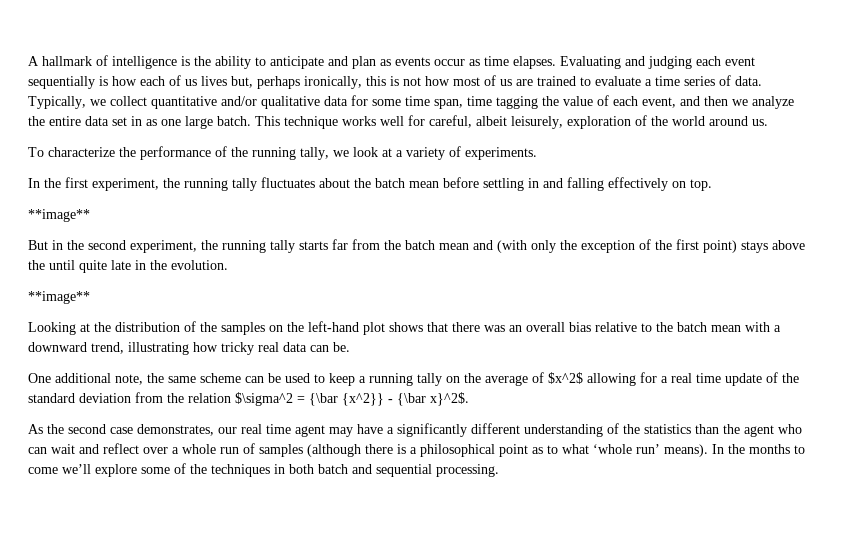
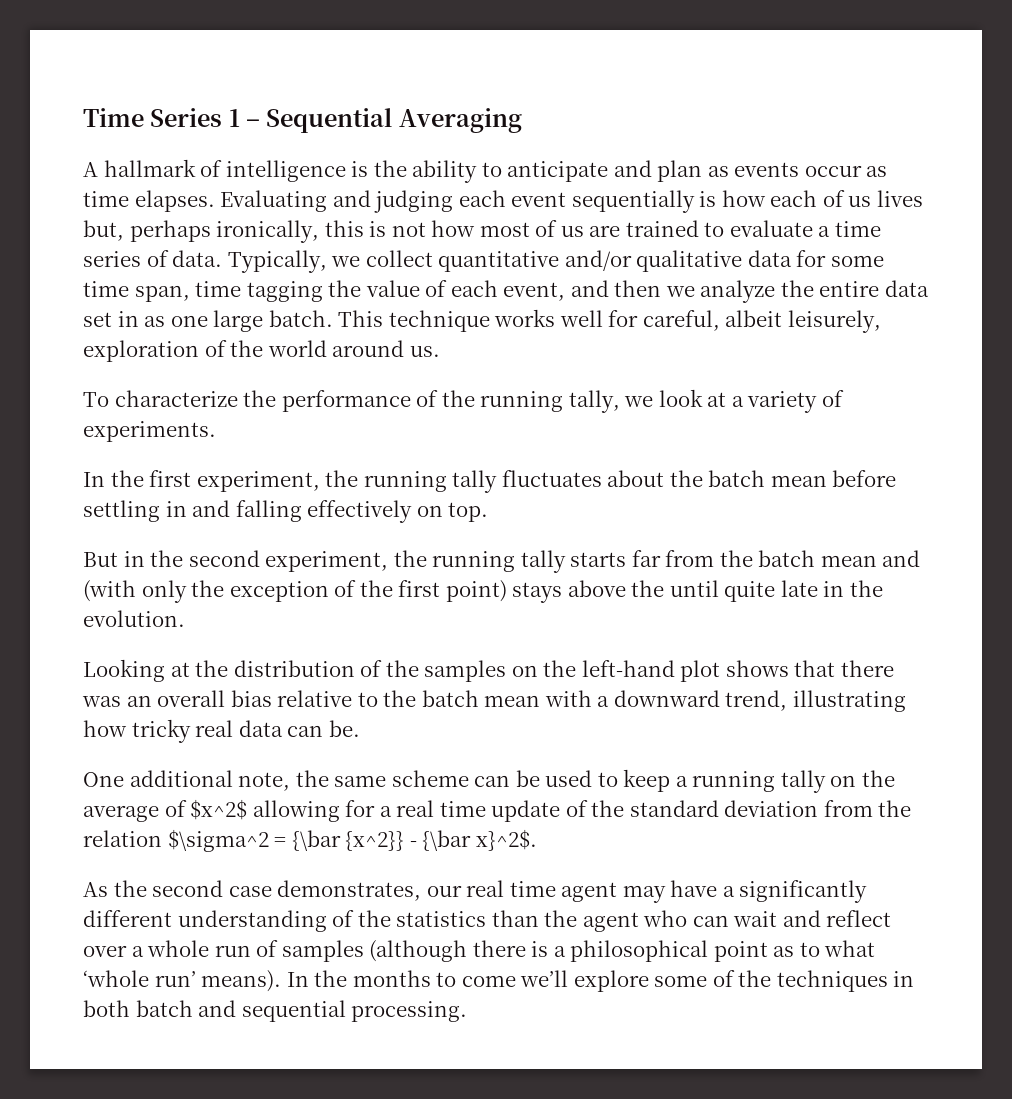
+ Time Series 1 – Sequential Averaging
  In the first experiment, the running tally fluctuates about the batch mean before settling in and falling effectively on top.
- **image**
  But in the second experiment, the running tally starts far from the batch mean and (with only the exception of the first point) stays above the until quite late in the evolution.
- **image**

